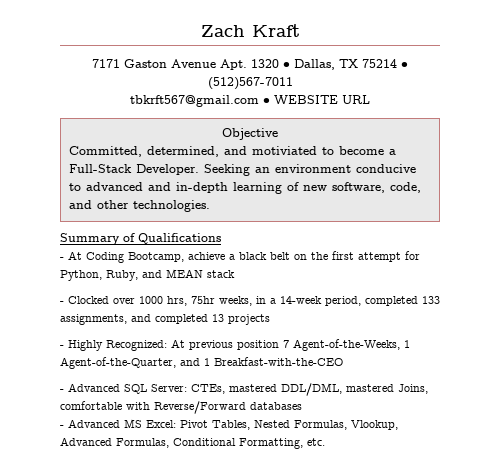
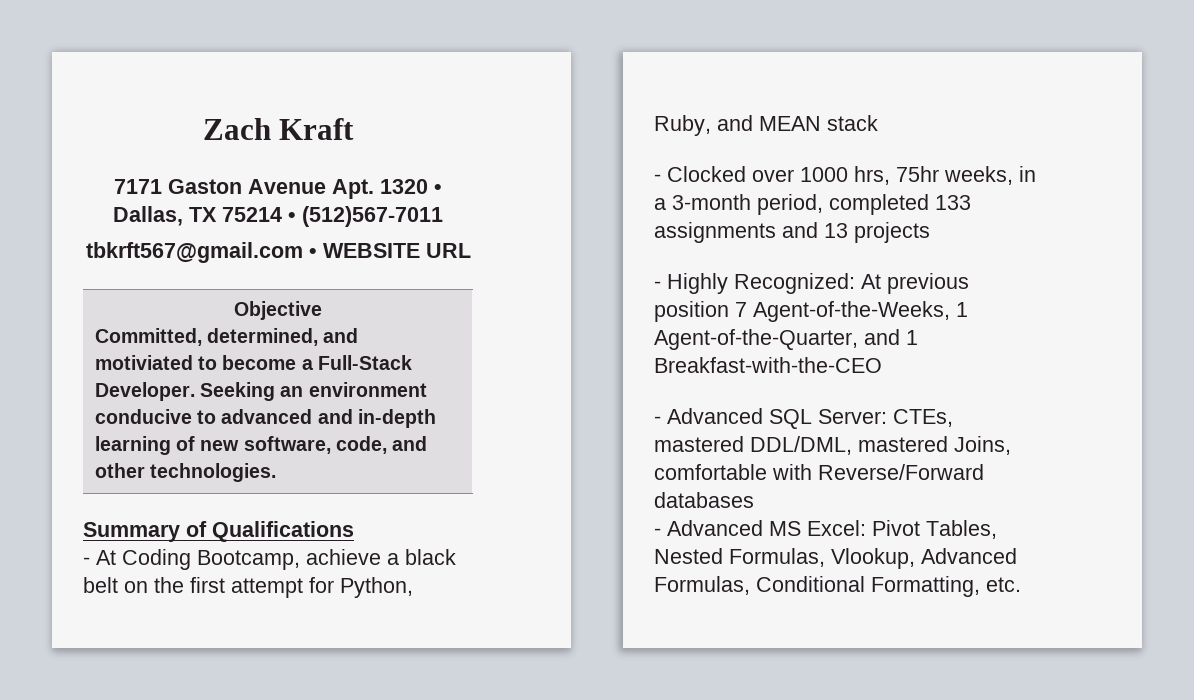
- - Clocked over 1000 hrs, 75hr weeks, in a 14-week period, completed 133 assignments, and completed 13 projects
+ - Clocked over 1000 hrs, 75hr weeks, in a 3-month period, completed 133 assignments and 13 projects

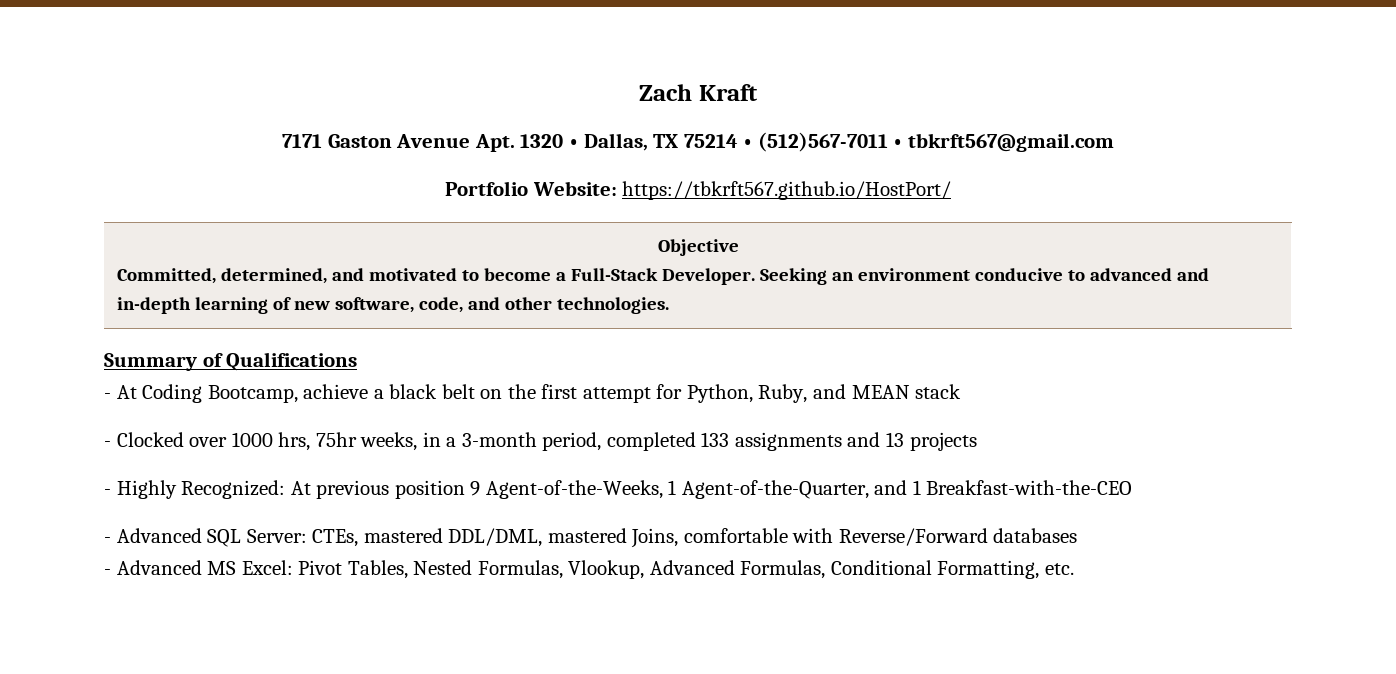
- 7171 Gaston Avenue Apt. 1320 • Dallas, TX 75214 • (512)567-7011
- tbkrft567@gmail.com • WEBSITE URL
+ 7171 Gaston Avenue Apt. 1320 • Dallas, TX 75214 • (512)567-7011 • tbkrft567@gmail.com
+ Portfolio Website: https://tbkrft567.github.io/HostPort/
  Objective
- Committed, determined, and motiviated to become a Full-Stack Developer. Seeking an environment conducive to advanced and in-depth learning of new software, code, and other technologies.
+ Committed, determined, and motivated to become a Full-Stack Developer. Seeking an environment conducive to advanced and in-depth learning of new software, code, and other technologies.
- - Highly Recognized: At previous position 7 Agent-of-the-Weeks, 1 Agent-of-the-Quarter, and 1 Breakfast-with-the-CEO
+ - Highly Recognized: At previous position 9 Agent-of-the-Weeks, 1 Agent-of-the-Quarter, and 1 Breakfast-with-the-CEO

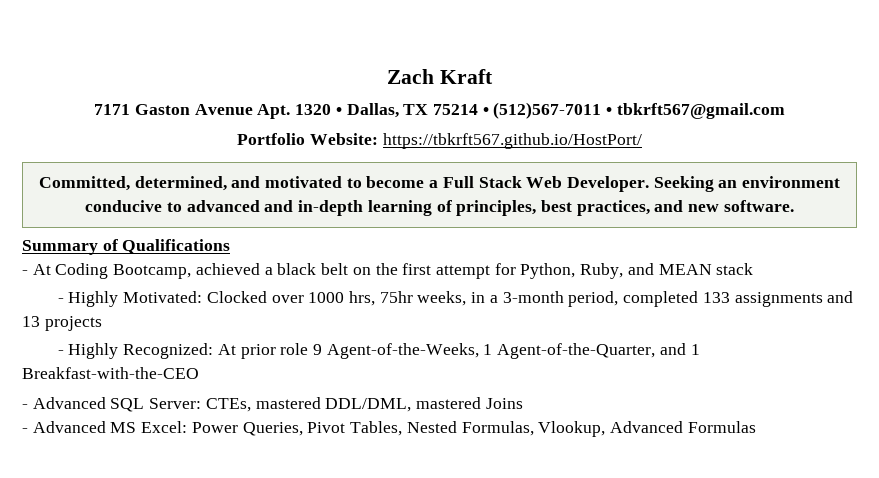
- Objective
- Committed, determined, and motivated to become a Full-Stack Developer. Seeking an environment conducive to advanced and in-depth learning of new software, code, and other technologies.
+ Committed, determined, and motivated to become a Full Stack Web Developer. Seeking an environment conducive to advanced and in-depth learning of principles, best practices, and new software.
- - At Coding Bootcamp, achieve a black belt on the first attempt for Python, Ruby, and MEAN stack
+ - At Coding Bootcamp, achieved a black belt on the first attempt for Python, Ruby, and MEAN stack
- - Clocked over 1000 hrs, 75hr weeks, in a 3-month period, completed 133 assignments and 13 projects
+ - Highly Motivated: Clocked over 1000 hrs, 75hr weeks, in a 3-month period, completed 133 assignments and 13 projects
- - Highly Recognized: At previous position 9 Agent-of-the-Weeks, 1 Agent-of-the-Quarter, and 1 Breakfast-with-the-CEO
+ - Highly Recognized: At prior role 9 Agent-of-the-Weeks, 1 Agent-of-the-Quarter, and 1 Breakfast-with-the-CEO
- - Advanced SQL Server: CTEs, mastered DDL/DML, mastered Joins, comfortable with Reverse/Forward databases
+ - Advanced SQL Server: CTEs, mastered DDL/DML, mastered Joins
- - Advanced MS Excel: Pivot Tables, Nested Formulas, Vlookup, Advanced Formulas, Conditional Formatting, etc.
+ - Advanced MS Excel: Power Queries, Pivot Tables, Nested Formulas, Vlookup, Advanced Formulas

